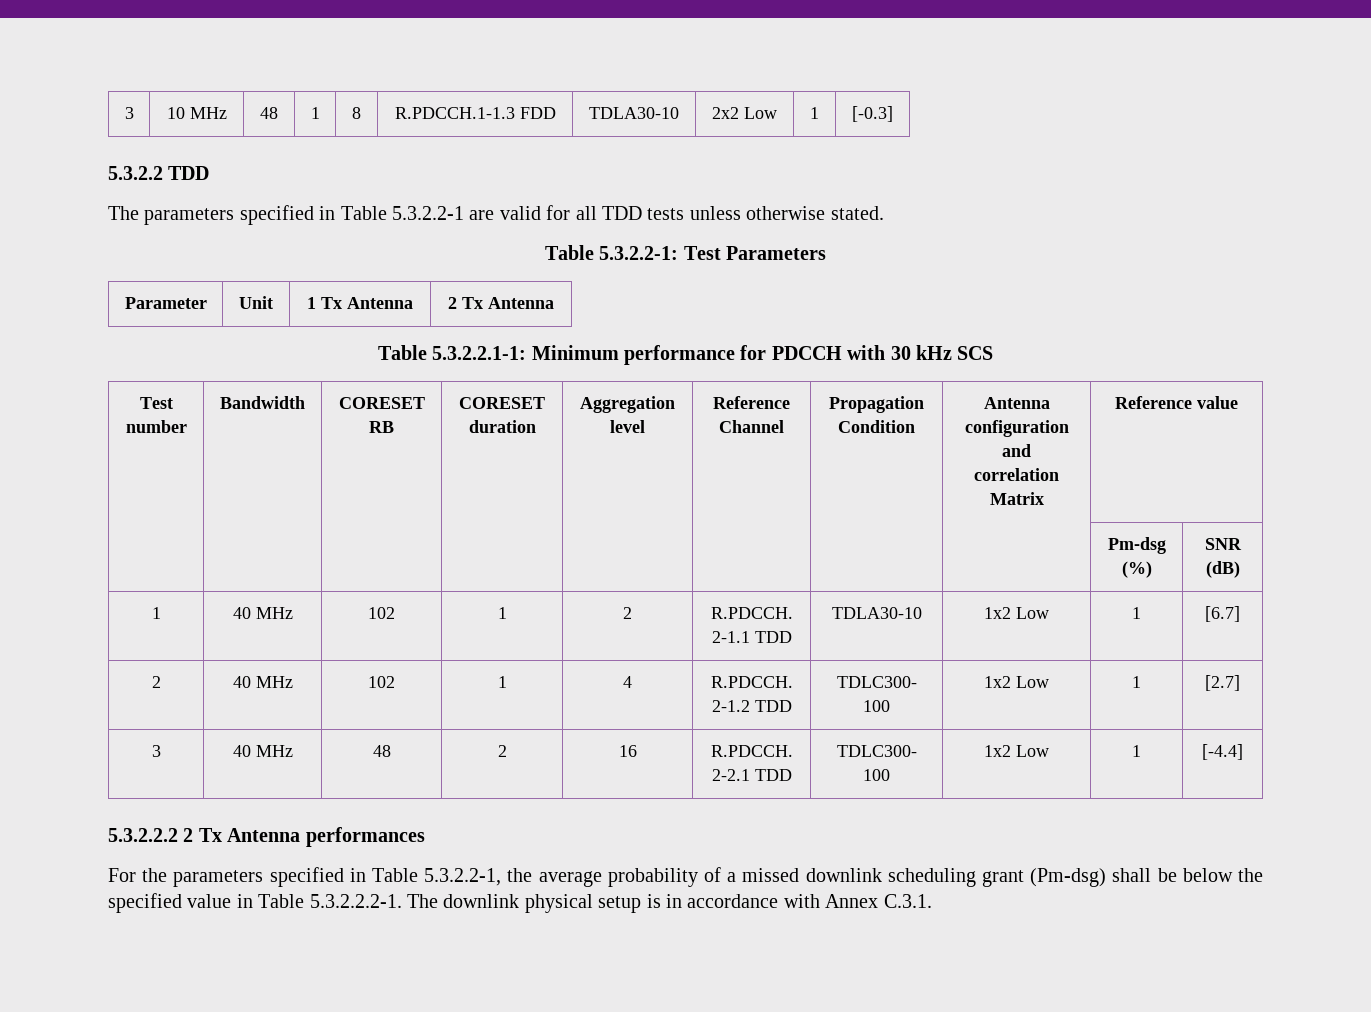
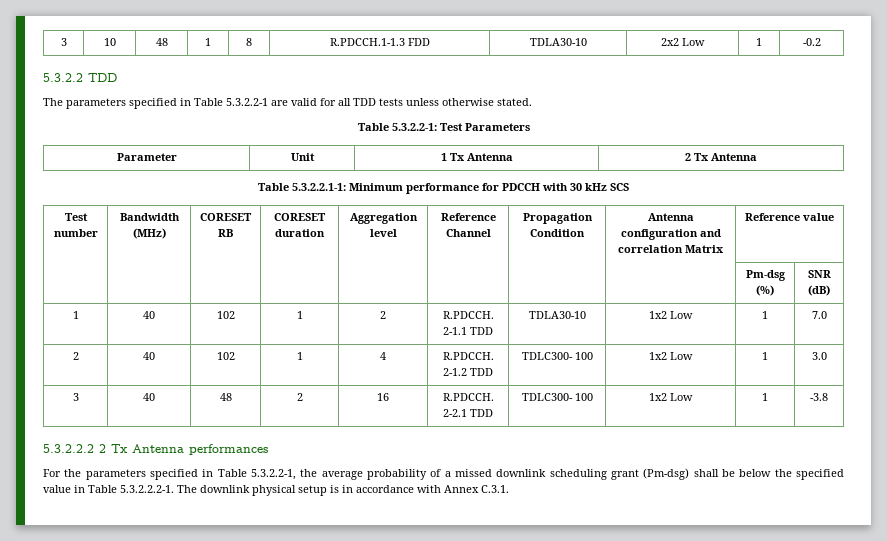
- 3 | 10 MHz | 48 | 1 | 8 | R.PDCCH.1-1.3 FDD | TDLA30-10 | 2x2 Low | 1 | [-0.3]
+ 3 | 10 | 48 | 1 | 8 | R.PDCCH.1-1.3 FDD | TDLA30-10 | 2x2 Low | 1 | -0.2
- Test number | Bandwidth | CORESET RB | CORESET duration | Aggregation level | Reference Channel | Propagation Condition | Antenna configuration and correlation Matrix | Reference value
+ Test number | Bandwidth (MHz) | CORESET RB | CORESET duration | Aggregation level | Reference Channel | Propagation Condition | Antenna configuration and correlation Matrix | Reference value
- 1 | 40 MHz | 102 | 1 | 2 | R.PDCCH. 2-1.1 TDD | TDLA30-10 | 1x2 Low | 1 | [6.7]
+ 1 | 40 | 102 | 1 | 2 | R.PDCCH. 2-1.1 TDD | TDLA30-10 | 1x2 Low | 1 | 7.0
- 2 | 40 MHz | 102 | 1 | 4 | R.PDCCH. 2-1.2 TDD | TDLC300- 100 | 1x2 Low | 1 | [2.7]
+ 2 | 40 | 102 | 1 | 4 | R.PDCCH. 2-1.2 TDD | TDLC300- 100 | 1x2 Low | 1 | 3.0
- 3 | 40 MHz | 48 | 2 | 16 | R.PDCCH. 2-2.1 TDD | TDLC300- 100 | 1x2 Low | 1 | [-4.4]
+ 3 | 40 | 48 | 2 | 16 | R.PDCCH. 2-2.1 TDD | TDLC300- 100 | 1x2 Low | 1 | -3.8

